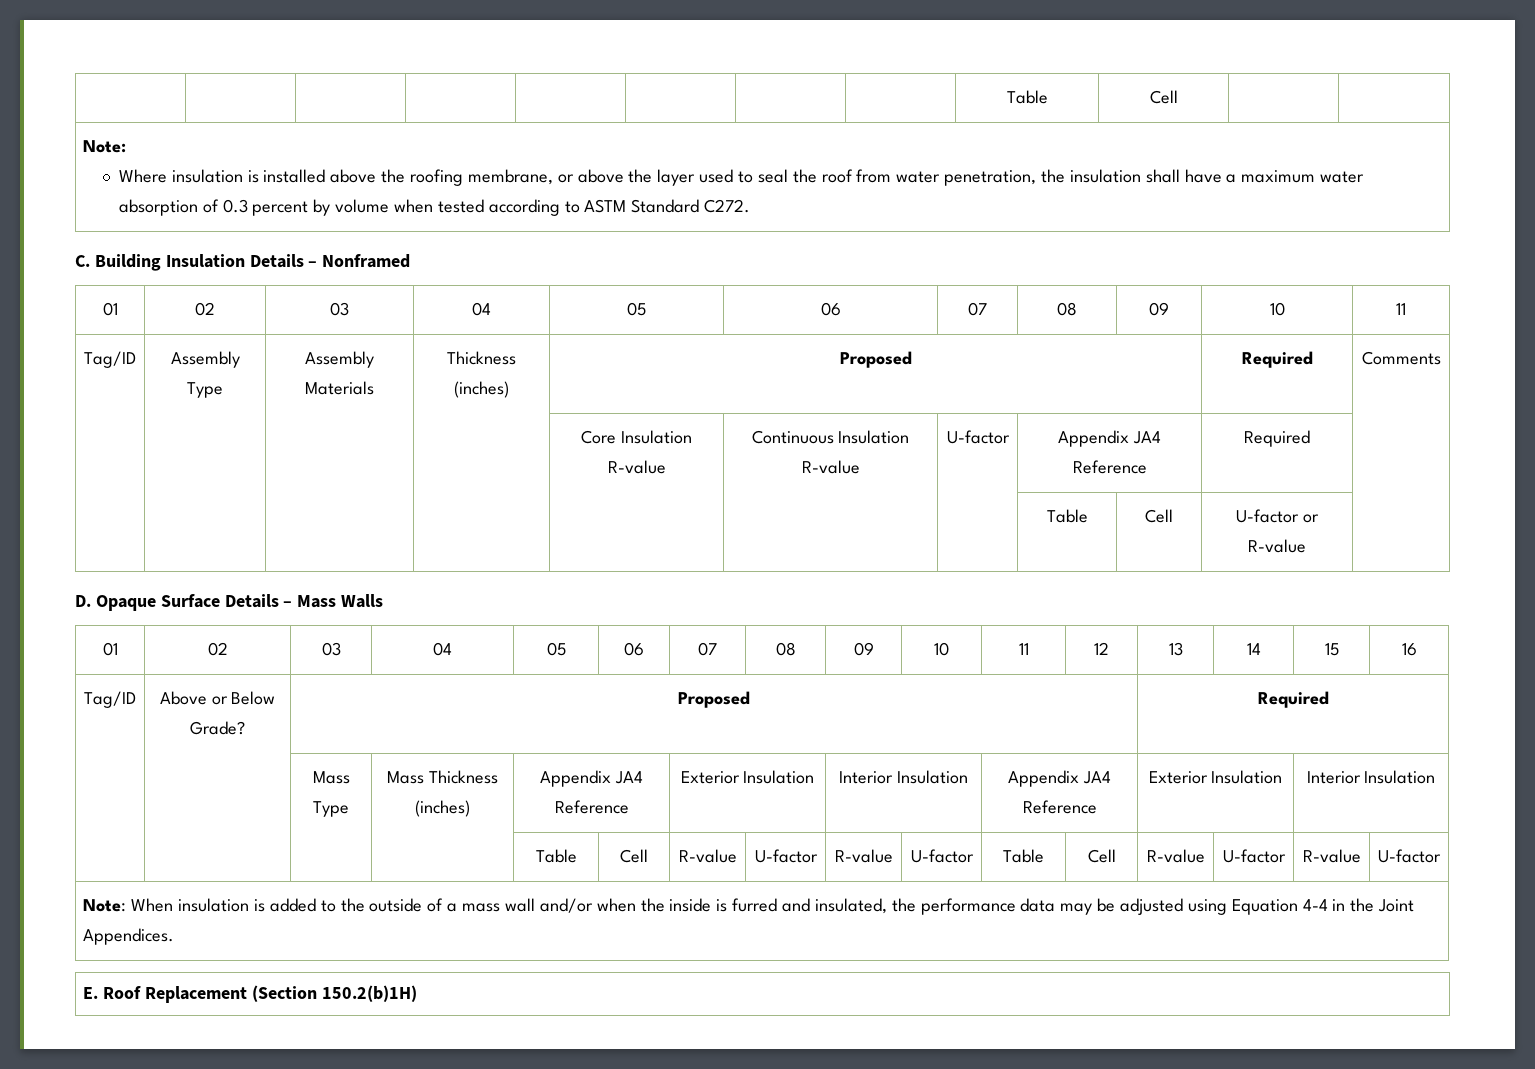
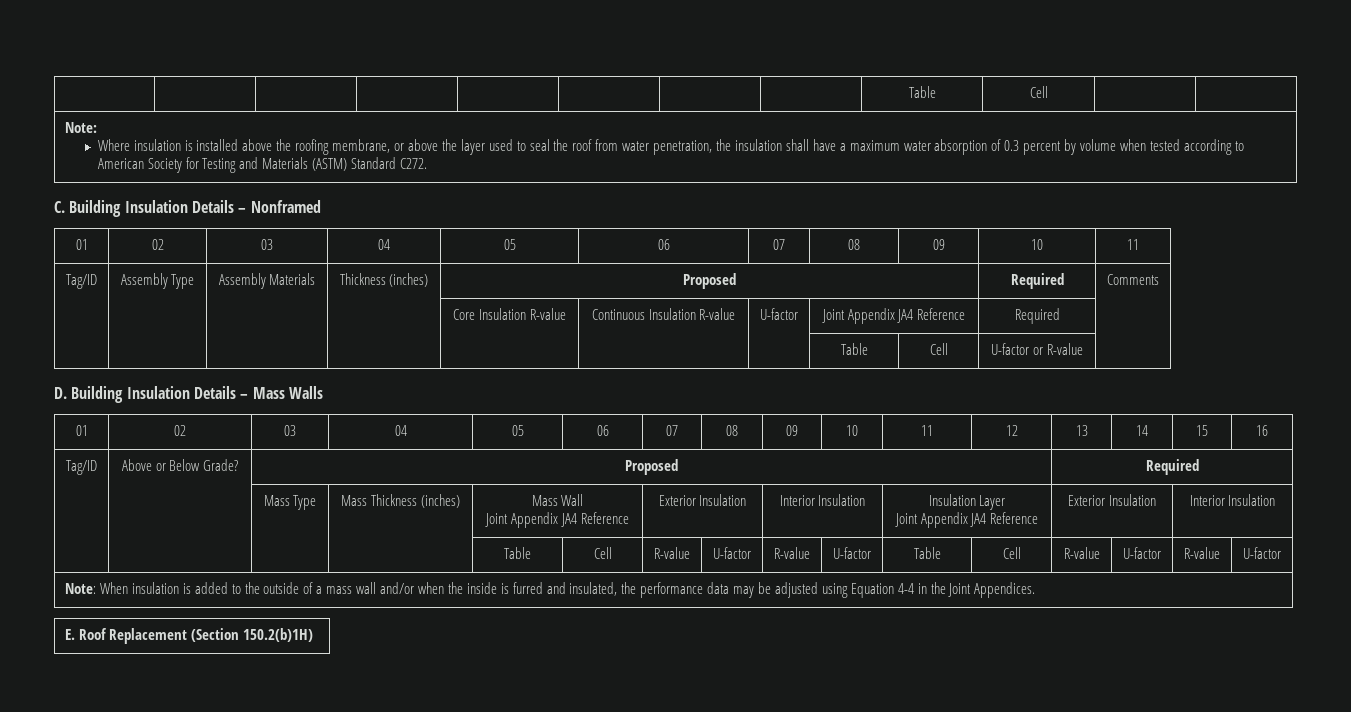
- Where insulation is installed above the roofing membrane, or above the layer used to seal the roof from water penetration, the insulation shall have a maximum water absorption of 0.3 percent by volume when tested according to ASTM Standard C272.
+ Where insulation is installed above the roofing membrane, or above the layer used to seal the roof from water penetration, the insulation shall have a maximum water absorption of 0.3 percent by volume when tested according to American Society for Testing and Materials (ASTM) Standard C272.
- | | | | Core Insulation R-value | Continuous Insulation R-value | U-factor | Appendix JA4 Reference | Required |
+ | | | | Core Insulation R-value | Continuous Insulation R-value | U-factor | Joint Appendix JA4 Reference | Required |
- D. Opaque Surface Details – Mass Walls
+ D. Building Insulation Details – Mass Walls
- | | Mass Type | Mass Thickness (inches) | Appendix JA4 Reference | Exterior Insulation | Interior Insulation | Appendix JA4 Reference | Exterior Insulation | Interior Insulation
+ | | Mass Type | Mass Thickness (inches) | Mass Wall
+ Joint Appendix JA4 Reference | Exterior Insulation | Interior Insulation | Insulation Layer
+ Joint Appendix JA4 Reference | Exterior Insulation | Interior Insulation

